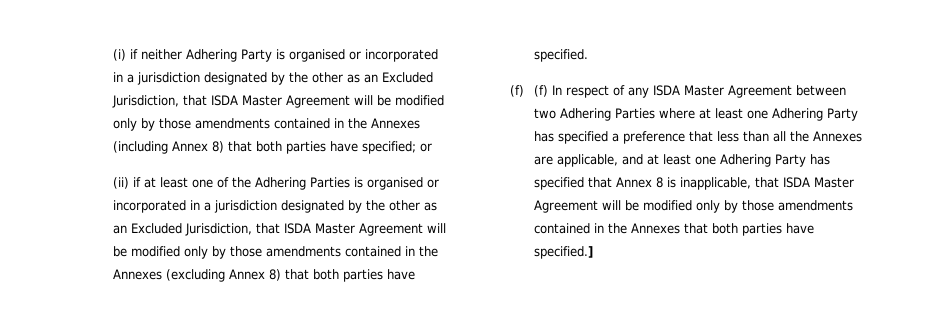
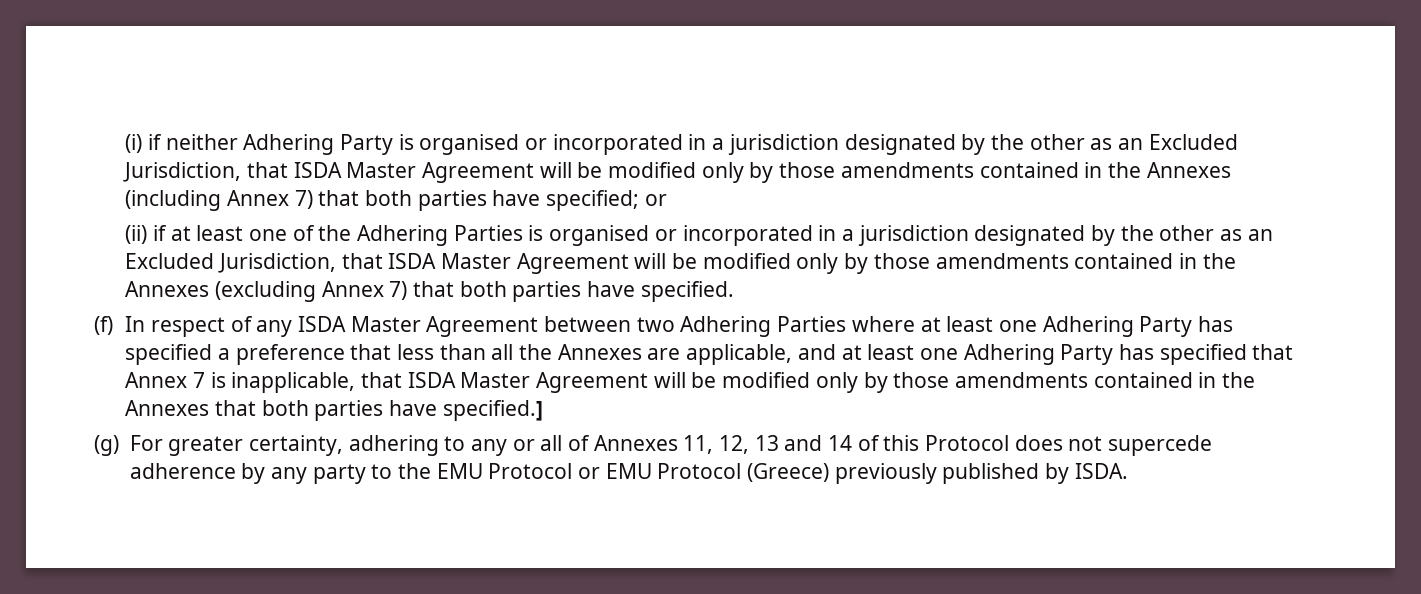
- (i) if neither Adhering Party is organised or incorporated in a jurisdiction designated by the other as an Excluded Jurisdiction, that ISDA Master Agreement will be modified only by those amendments contained in the Annexes (including Annex 8) that both parties have specified; or
+ (i) if neither Adhering Party is organised or incorporated in a jurisdiction designated by the other as an Excluded Jurisdiction, that ISDA Master Agreement will be modified only by those amendments contained in the Annexes (including Annex 7) that both parties have specified; or
- (ii) if at least one of the Adhering Parties is organised or incorporated in a jurisdiction designated by the other as an Excluded Jurisdiction, that ISDA Master Agreement will be modified only by those amendments contained in the Annexes (excluding Annex 8) that both parties have specified.
+ (ii) if at least one of the Adhering Parties is organised or incorporated in a jurisdiction designated by the other as an Excluded Jurisdiction, that ISDA Master Agreement will be modified only by those amendments contained in the Annexes (excluding Annex 7) that both parties have specified.
- (f) (f) In respect of any ISDA Master Agreement between two Adhering Parties where at least one Adhering Party has specified a preference that less than all the Annexes are applicable, and at least one Adhering Party has specified that Annex 8 is inapplicable, that ISDA Master Agreement will be modified only by those amendments contained in the Annexes that both parties have specified.]
+ (f) In respect of any ISDA Master Agreement between two Adhering Parties where at least one Adhering Party has specified a preference that less than all the Annexes are applicable, and at least one Adhering Party has specified that Annex 7 is inapplicable, that ISDA Master Agreement will be modified only by those amendments contained in the Annexes that both parties have specified.]
+ (g) For greater certainty, adhering to any or all of Annexes 11, 12, 13 and 14 of this Protocol does not supercede adherence by any party to the EMU Protocol or EMU Protocol (Greece) previously published by ISDA.

